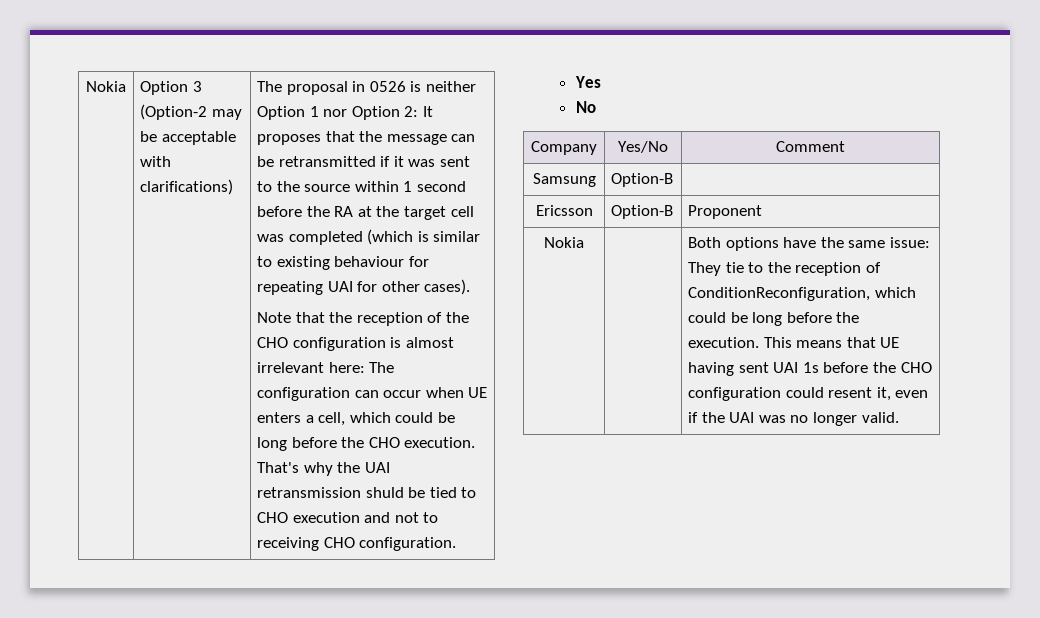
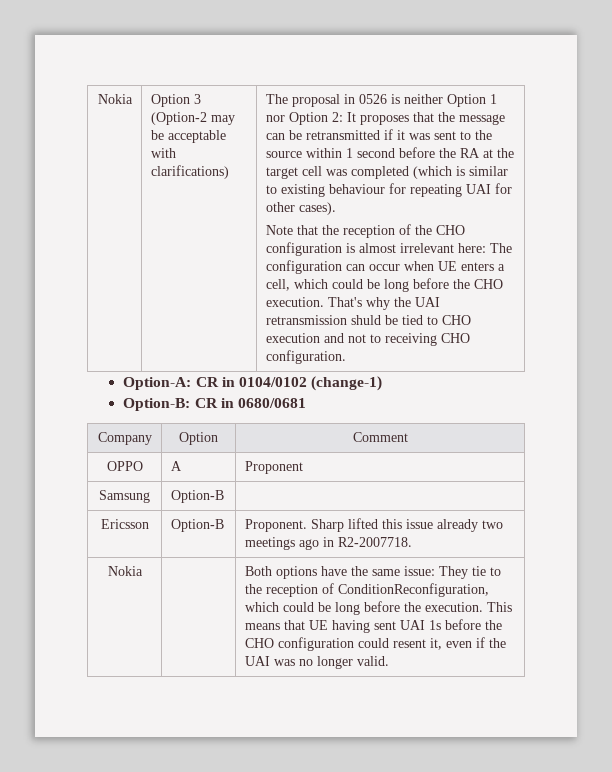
- Yes
- No
+ Option-A: CR in 0104/0102 (change-1)
+ Option-B: CR in 0680/0681
- Company | Yes/No | Comment
+ Company | Option | Comment
+ OPPO | A | Proponent
- Ericsson | Option-B | Proponent
+ Ericsson | Option-B | Proponent. Sharp lifted this issue already two meetings ago in R2-2007718.

